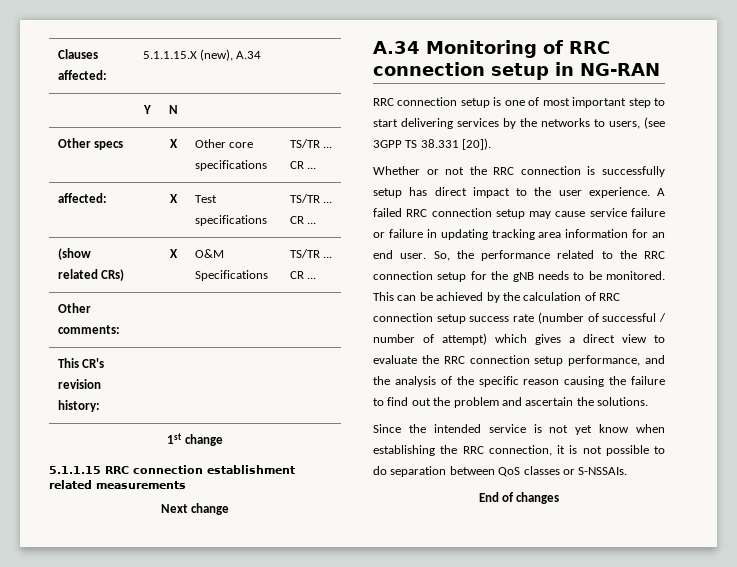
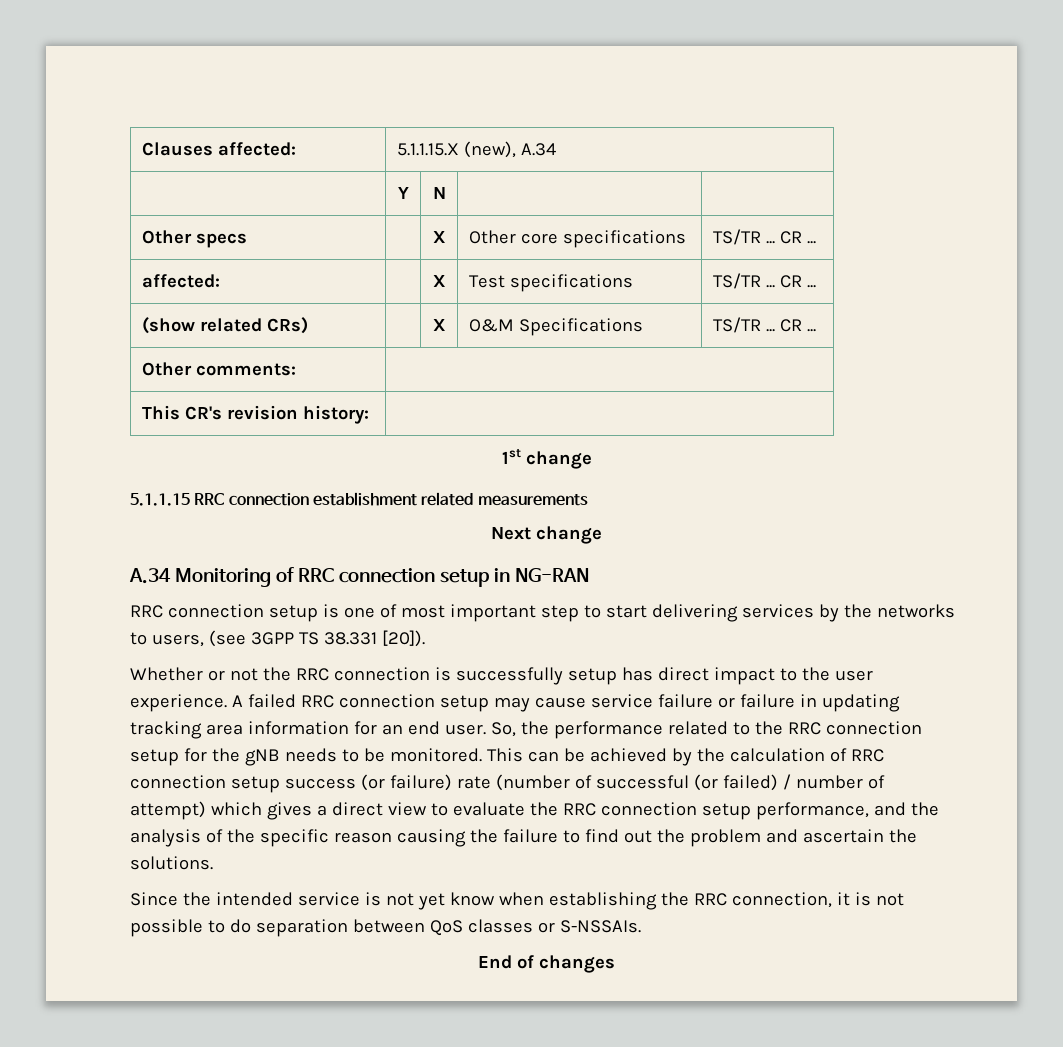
- This can be achieved by the calculation of RRC connection setup success rate (number of successful / number of attempt) which gives a direct view to evaluate the RRC connection setup performance, and the analysis of the specific reason causing the failure to find out the problem and ascertain the solutions.
+ This can be achieved by the calculation of RRC connection setup success (or failure) rate (number of successful (or failed) / number of attempt) which gives a direct view to evaluate the RRC connection setup performance, and the analysis of the specific reason causing the failure to find out the problem and ascertain the solutions.

